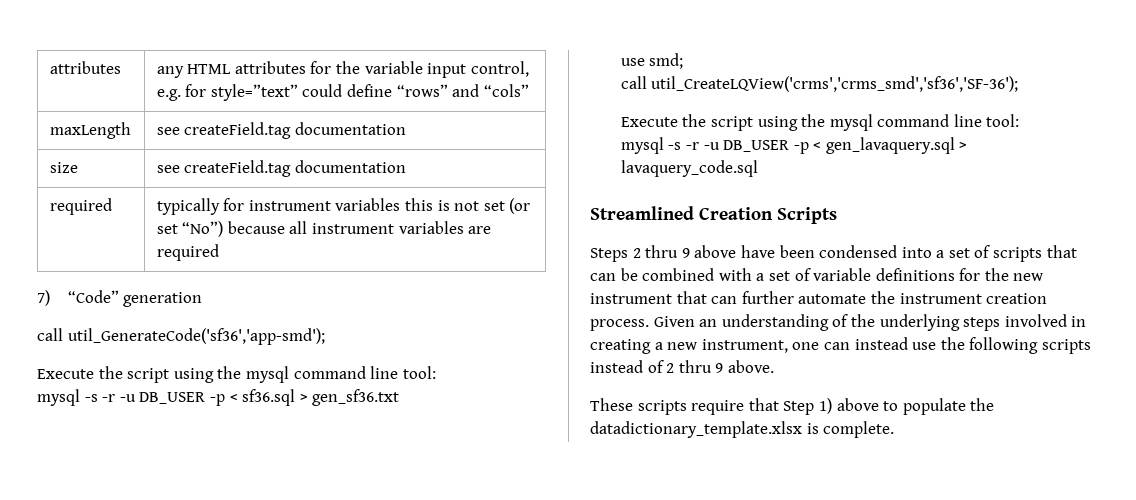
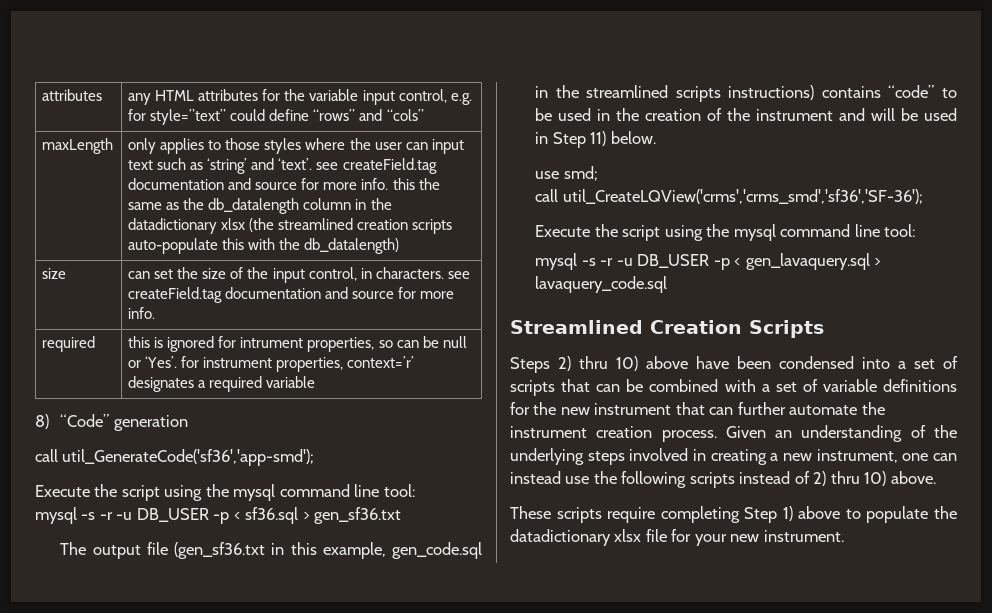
- maxLength | see createField.tag documentation
- size | see createField.tag documentation
- required | typically for instrument variables this is not set (or set “No”) because all instrument variables are required
- 7) “Code” generation
+ maxLength | only applies to those styles where the user can input text such as ‘string’ and ‘text’. see createField.tag documentation and source for more info. this the same as the db_datalength column in the datadictionary xlsx (the streamlined creation scripts auto-populate this with the db_datalength)
+ size | can set the size of the input control, in characters. see createField.tag documentation and source for more info.
+ required | this is ignored for intrument properties, so can be null or ‘Yes’. for instrument properties, context=’r’ designates a required variable
+ 8) “Code” generation
+ The output file (gen_sf36.txt in this example, gen_code.sql in the streamlined scripts instructions) contains “code” to be used in the creation of the instrument and will be used in Step 11) below.
- Steps 2 thru 9 above have been condensed into a set of scripts that can be combined with a set of variable definitions for the new instrument that can further automate the instrument creation process.
+ Steps 2) thru 10) above have been condensed into a set of scripts that can be combined with a set of variable definitions for the new instrument that can further automate the instrument creation process.
- Given an understanding of the underlying steps involved in creating a new instrument, one can instead use the following scripts instead of 2 thru 9 above.
+ Given an understanding of the underlying steps involved in creating a new instrument, one can instead use the following scripts instead of 2) thru 10) above.
- These scripts require that Step 1) above to populate the datadictionary_template.xlsx is complete.
+ These scripts require completing Step 1) above to populate the datadictionary xlsx file for your new instrument.

